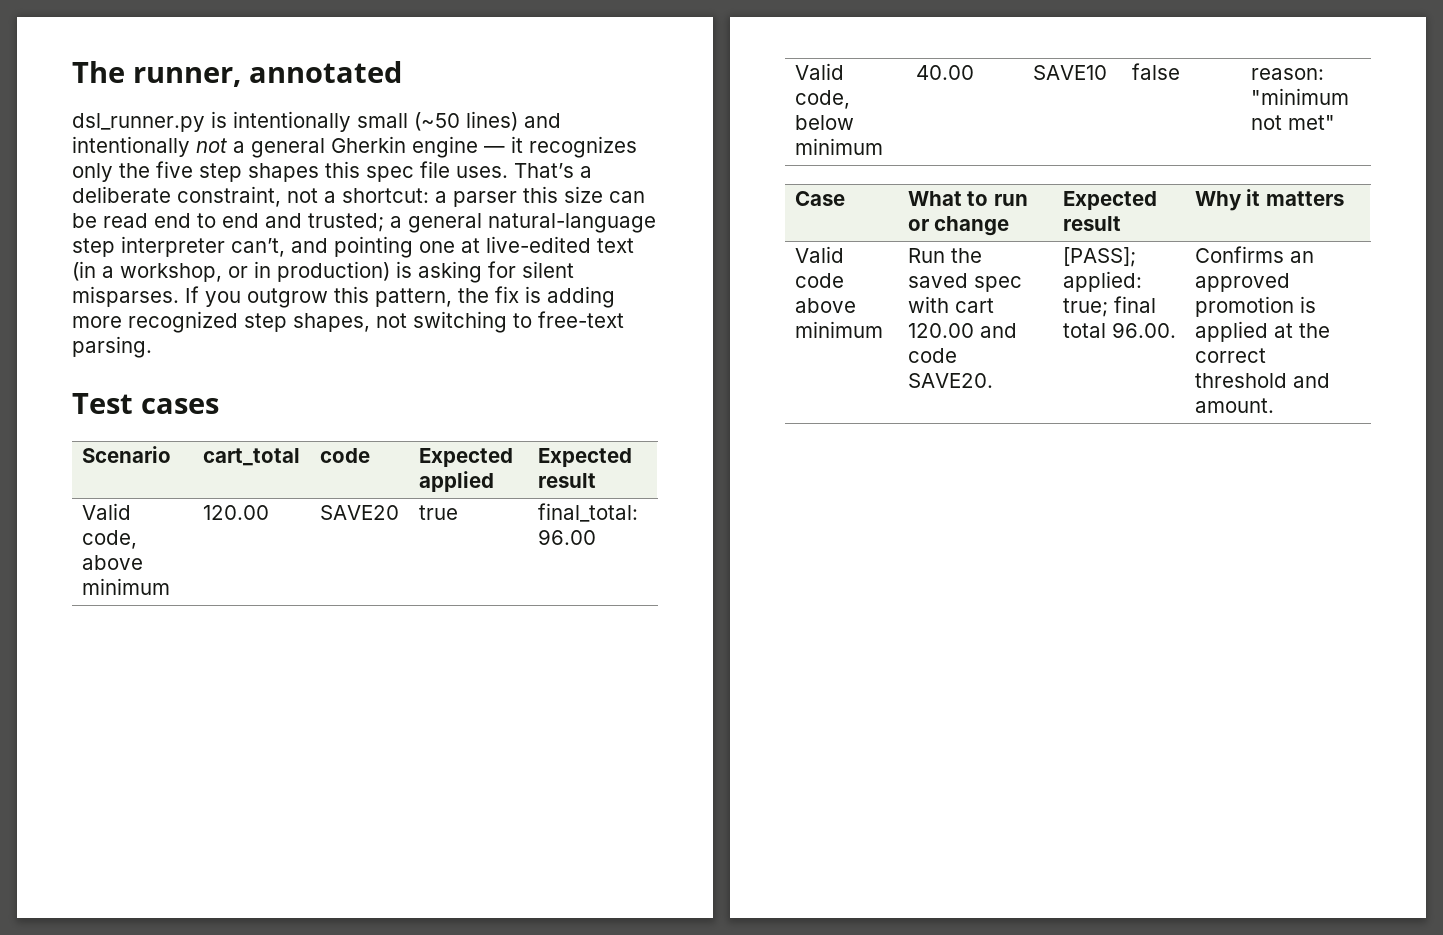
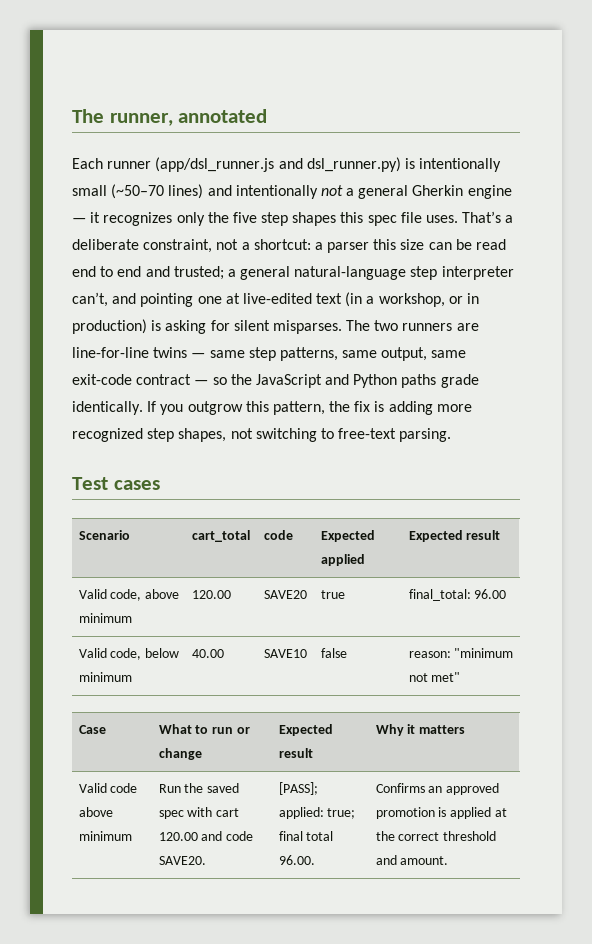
- dsl_runner.py is intentionally small (~50 lines) and intentionally not a general Gherkin engine — it recognizes only the five step shapes this spec file uses.
+ Each runner (app/dsl_runner.js and dsl_runner.py) is intentionally small (~50–70 lines) and intentionally not a general Gherkin engine — it recognizes only the five step shapes this spec file uses.
+ The two runners are line-for-line twins — same step patterns, same output, same exit-code contract — so the JavaScript and Python paths grade identically.

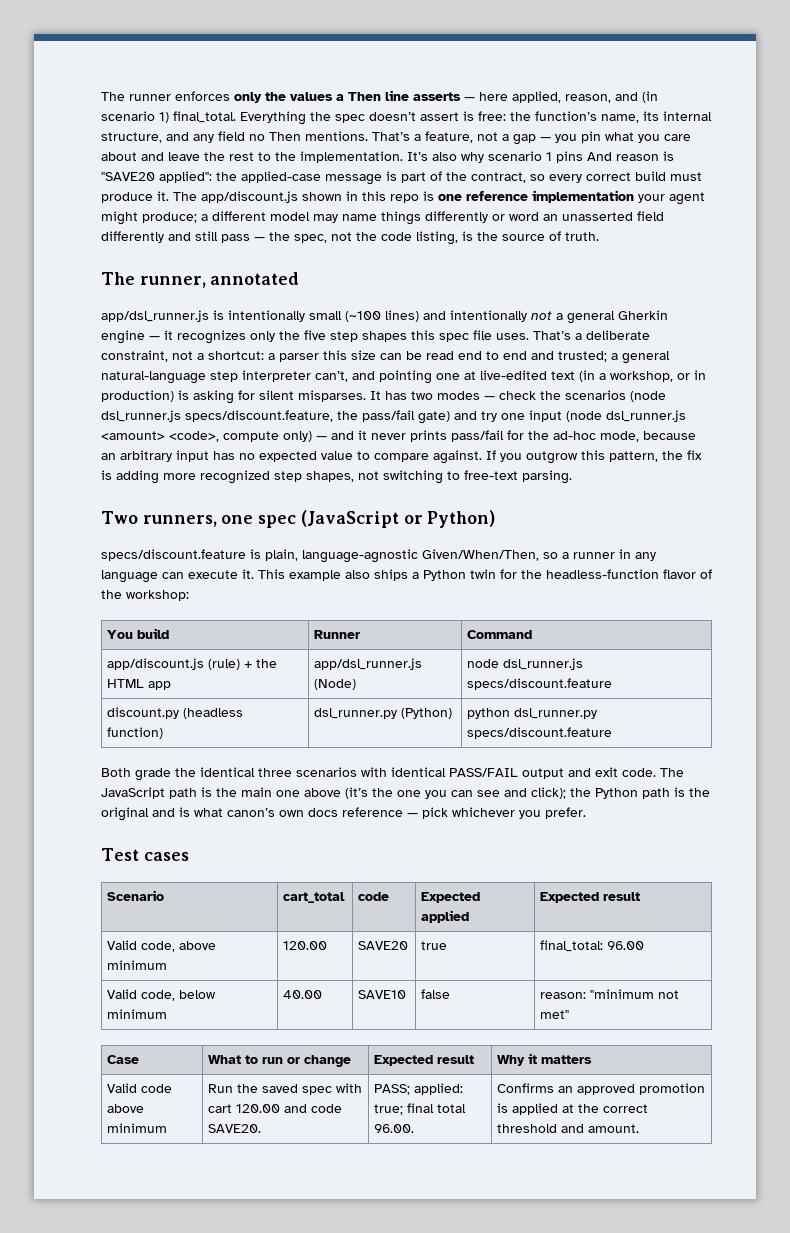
+ The runner enforces only the values a Then line asserts — here applied, reason, and (in scenario 1) final_total. Everything the spec doesn’t assert is free: the function’s name, its internal structure, and any field no Then mentions. That’s a feature, not a gap — you pin what you care about and leave the rest to the implementation. It’s also why scenario 1 pins And reason is "SAVE20 applied": the applied-case message is part of the contract, so every correct build must produce it. The app/discount.js shown in this repo is one reference implementation your agent might produce; a different model may name things differently or word an unasserted field differently and still pass — the spec, not the code listing, is the source of truth.
  The runner, annotated
- Each runner (app/dsl_runner.js and dsl_runner.py) is intentionally small (~50–70 lines) and intentionally not a general Gherkin engine — it recognizes only the five step shapes this spec file uses.
+ app/dsl_runner.js is intentionally small (~100 lines) and intentionally not a general Gherkin engine — it recognizes only the five step shapes this spec file uses.
- The two runners are line-for-line twins — same step patterns, same output, same exit-code contract — so the JavaScript and Python paths grade identically.
+ It has two modes — check the scenarios (node dsl_runner.js specs/discount.feature, the pass/fail gate) and try one input (node dsl_runner.js <amount> <code>, compute only) — and it never prints pass/fail for the ad-hoc mode, because an arbitrary input has no expected value to compare against.
+ Two runners, one spec (JavaScript or Python)
+ specs/discount.feature is plain, language-agnostic Given/When/Then, so a runner in any language can execute it. This example also ships a Python twin for the headless-function flavor of the workshop:
+ You build | Runner | Command
+ app/discount.js (rule) + the HTML app | app/dsl_runner.js (Node) | node dsl_runner.js specs/discount.feature
+ discount.py (headless function) | dsl_runner.py (Python) | python dsl_runner.py specs/discount.feature
+ Both grade the identical three scenarios with identical PASS/FAIL output and exit code. The JavaScript path is the main one above (it’s the one you can see and click); the Python path is the original and is what canon’s own docs reference — pick whichever you prefer.
- Valid code above minimum | Run the saved spec with cart 120.00 and code SAVE20. | [PASS]; applied: true; final total 96.00. | Confirms an approved promotion is applied at the correct threshold and amount.
+ Valid code above minimum | Run the saved spec with cart 120.00 and code SAVE20. | PASS; applied: true; final total 96.00. | Confirms an approved promotion is applied at the correct threshold and amount.

